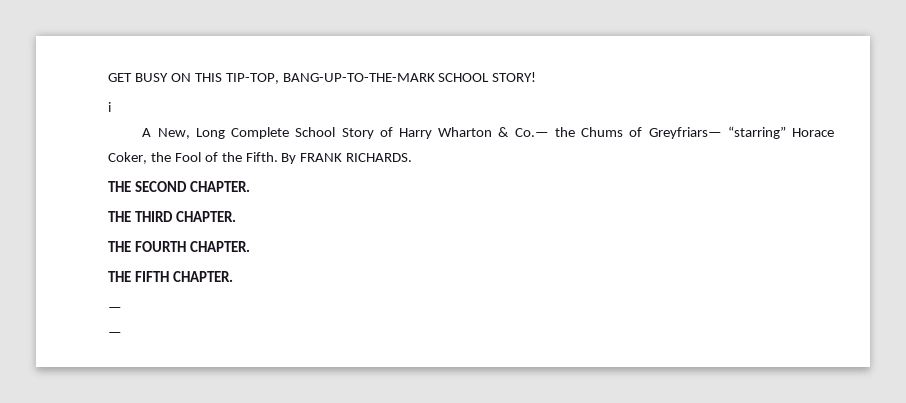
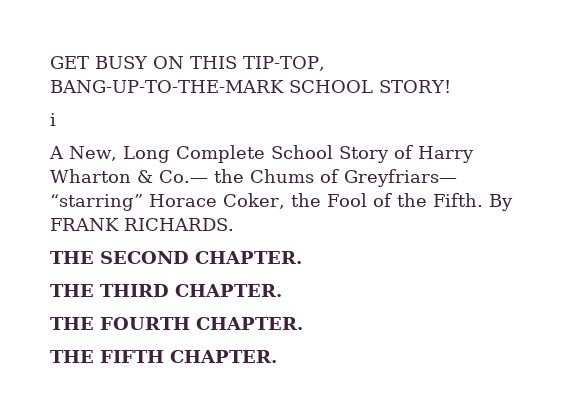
  THE FIFTH CHAPTER.
- —
- —

